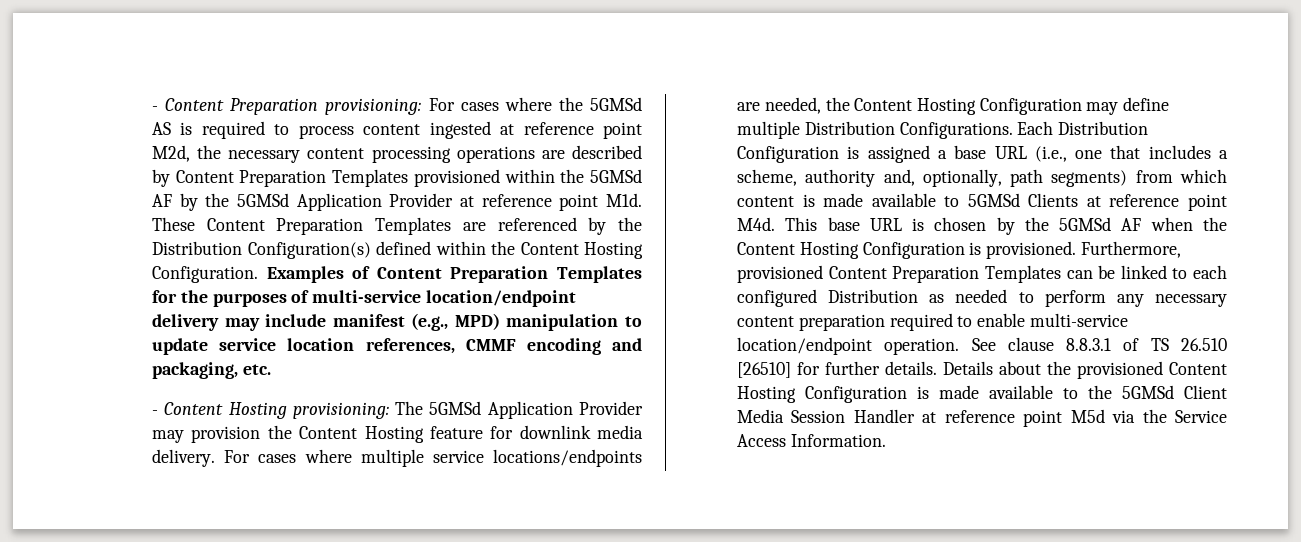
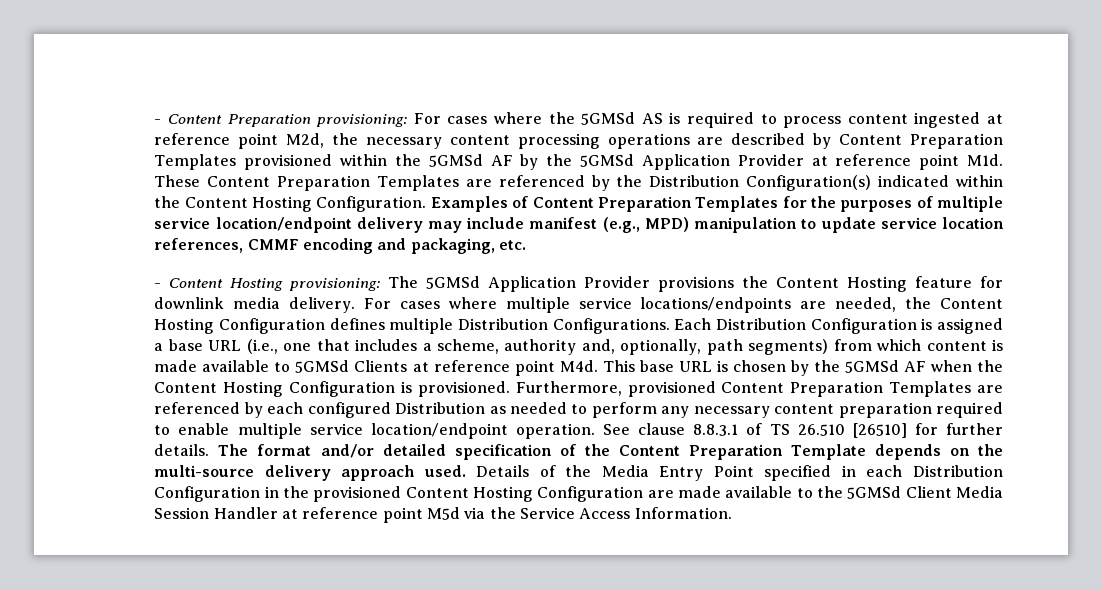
- - Content Preparation provisioning: For cases where the 5GMSd AS is required to process content ingested at reference point M2d, the necessary content processing operations are described by Content Preparation Templates provisioned within the 5GMSd AF by the 5GMSd Application Provider at reference point M1d. These Content Preparation Templates are referenced by the Distribution Configuration(s) defined within the Content Hosting Configuration.
+ - Content Preparation provisioning: For cases where the 5GMSd AS is required to process content ingested at reference point M2d, the necessary content processing operations are described by Content Preparation Templates provisioned within the 5GMSd AF by the 5GMSd Application Provider at reference point M1d. These Content Preparation Templates are referenced by the Distribution Configuration(s) indicated within the Content Hosting Configuration.
- Examples of Content Preparation Templates for the purposes of multi-service location/endpoint delivery may include manifest (e.g., MPD) manipulation to update service location references, CMMF encoding and packaging, etc.
+ Examples of Content Preparation Templates for the purposes of multiple service location/endpoint delivery may include manifest (e.g., MPD) manipulation to update service location references, CMMF encoding and packaging, etc.
- - Content Hosting provisioning: The 5GMSd Application Provider may provision the Content Hosting feature for downlink media delivery.
+ - Content Hosting provisioning: The 5GMSd Application Provider provisions the Content Hosting feature for downlink media delivery.
- For cases where multiple service locations/endpoints are needed, the Content Hosting Configuration may define multiple Distribution Configurations.
+ For cases where multiple service locations/endpoints are needed, the Content Hosting Configuration defines multiple Distribution Configurations.
- Furthermore, provisioned Content Preparation Templates can be linked to each configured Distribution as needed to perform any necessary content preparation required to enable multi-service location/endpoint operation.
+ Furthermore, provisioned Content Preparation Templates are referenced by each configured Distribution as needed to perform any necessary content preparation required to enable multiple service location/endpoint operation.
- Details about the provisioned Content Hosting Configuration is made available to the 5GMSd Client Media Session Handler at reference point M5d via the Service Access Information.
+ The format and/or detailed specification of the Content Preparation Template depends on the multi-source delivery approach used. Details of the Media Entry Point specified in each Distribution Configuration in the provisioned Content Hosting Configuration are made available to the 5GMSd Client Media Session Handler at reference point M5d via the Service Access Information.

